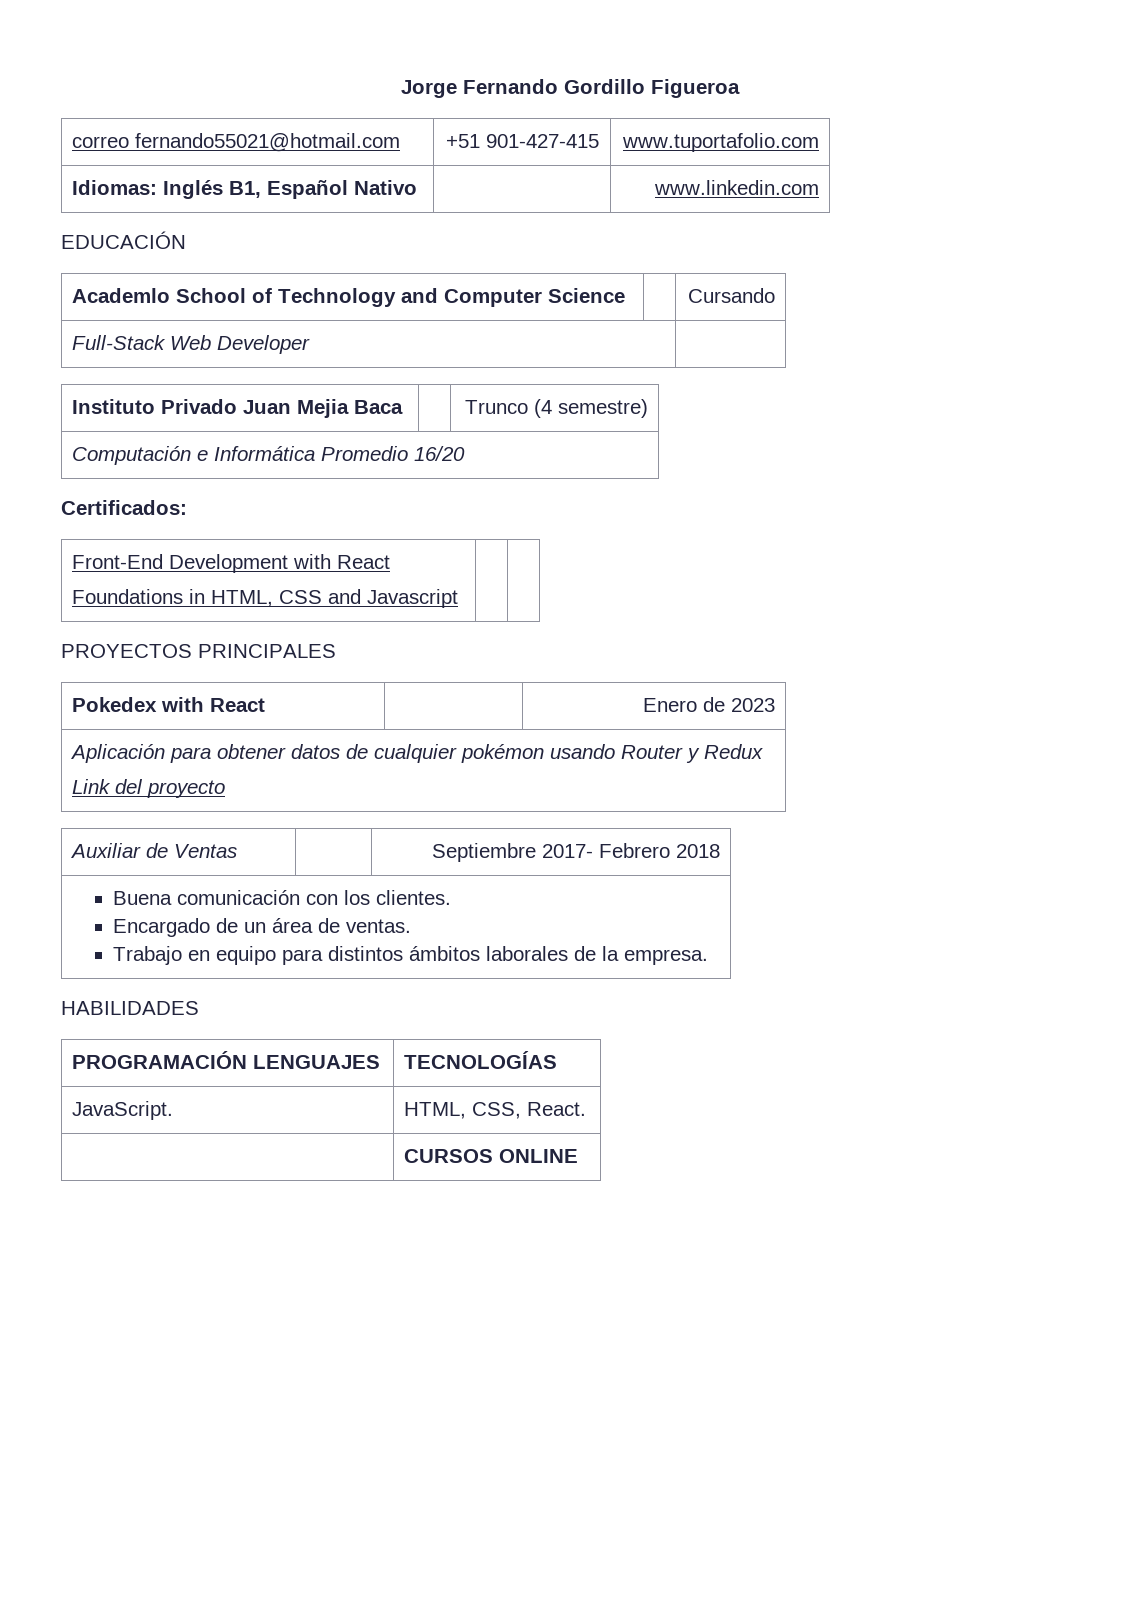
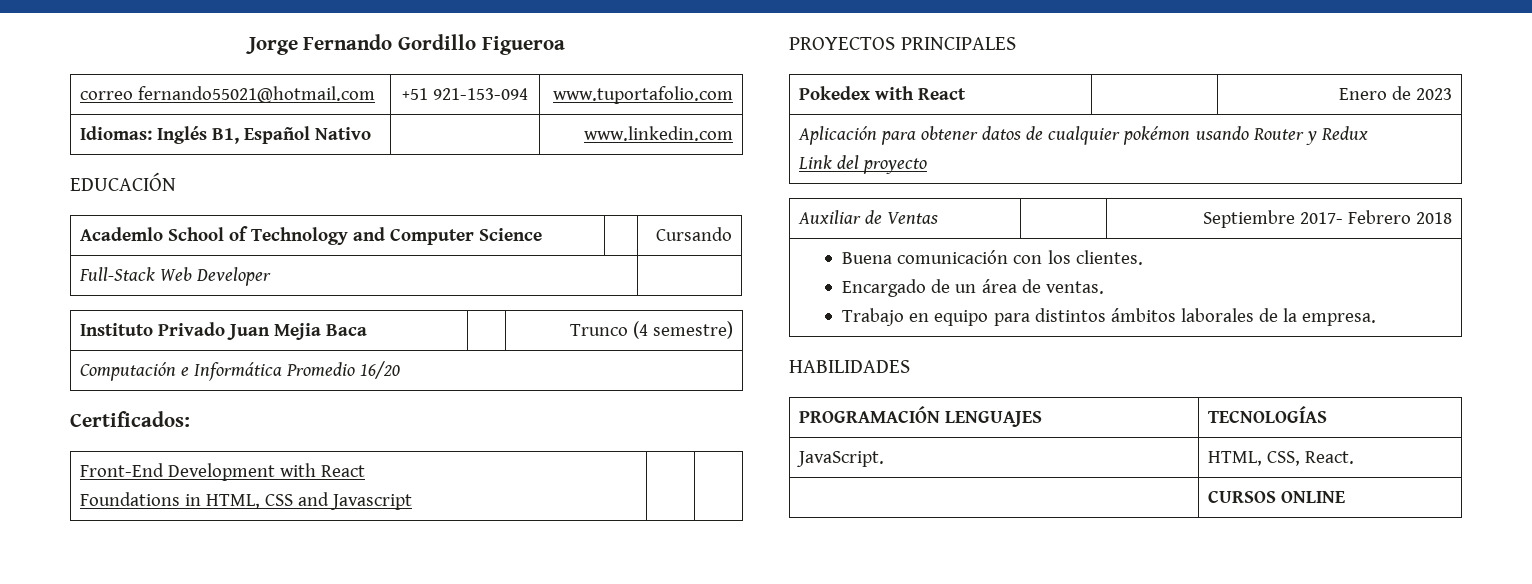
- correo fernando55021@hotmail.com | +51 901-427-415 | www.tuportafolio.com
+ correo fernando55021@hotmail.com | +51 921-153-094 | www.tuportafolio.com

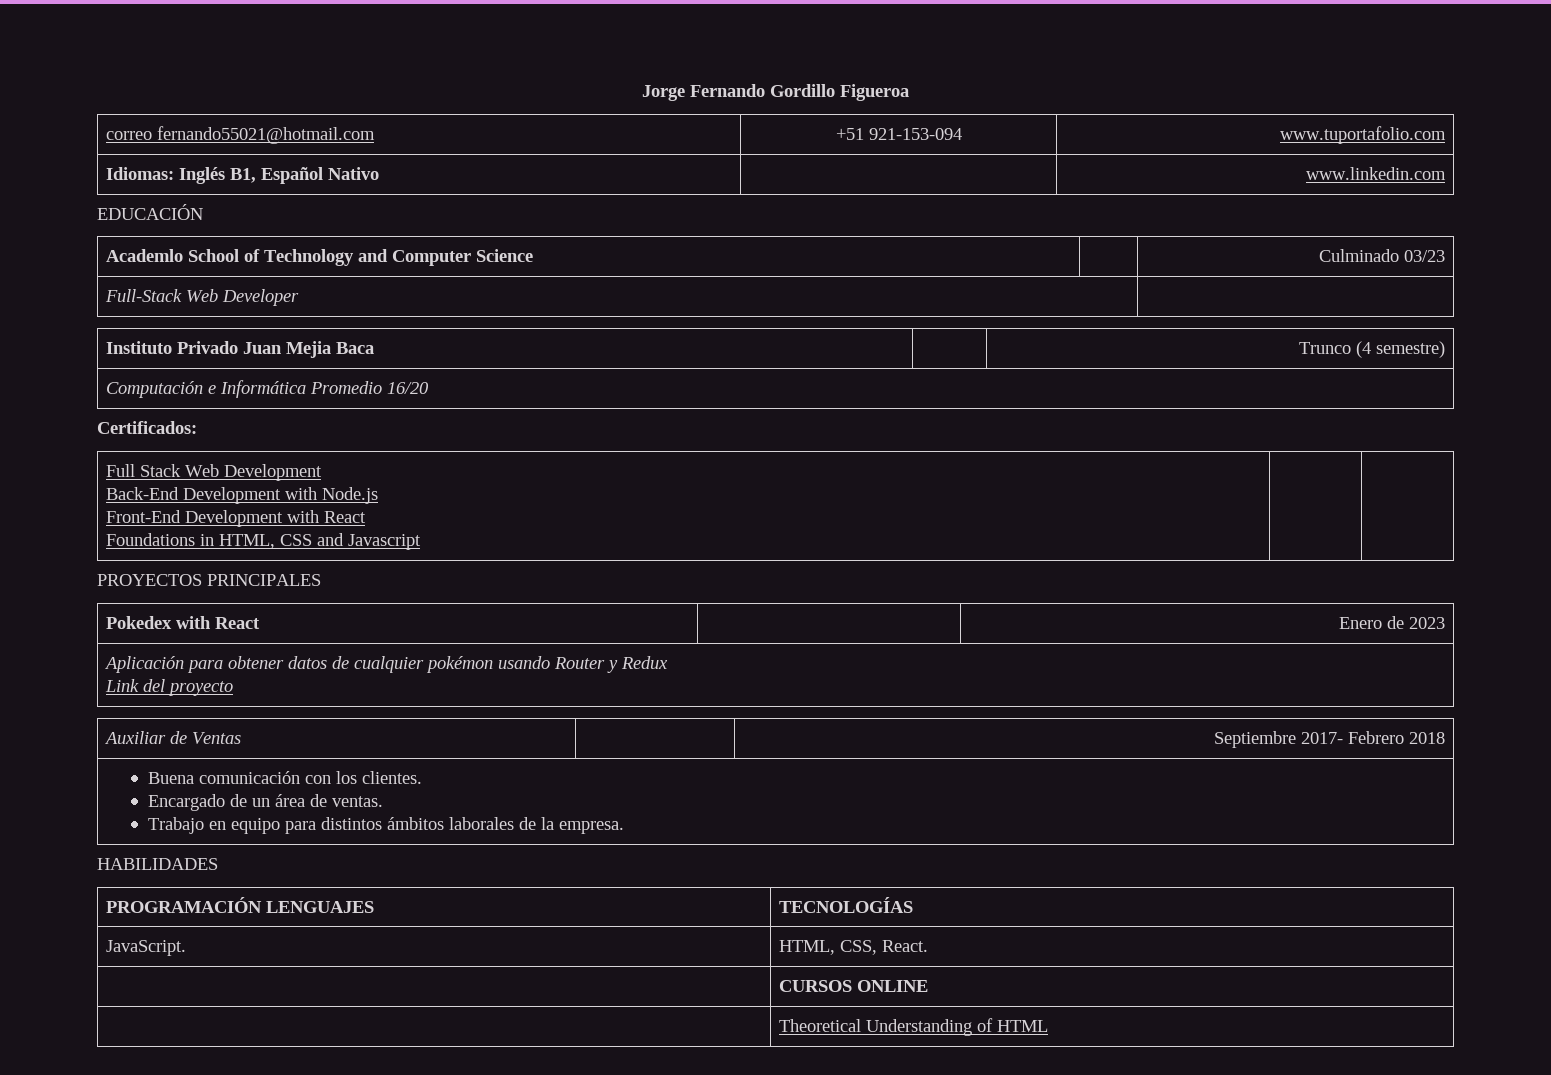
- Academlo School of Technology and Computer Science | | Cursando
+ Academlo School of Technology and Computer Science | | Culminado 03/23
+ Full Stack Web Development
+ Back-End Development with Node.js
+ | Theoretical Understanding of HTML

